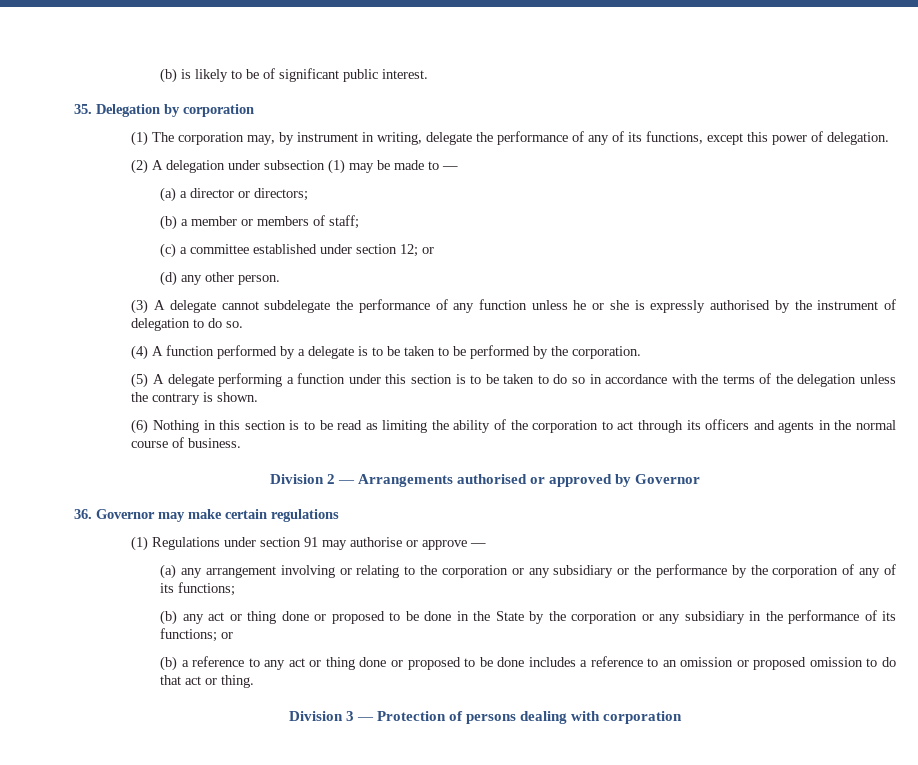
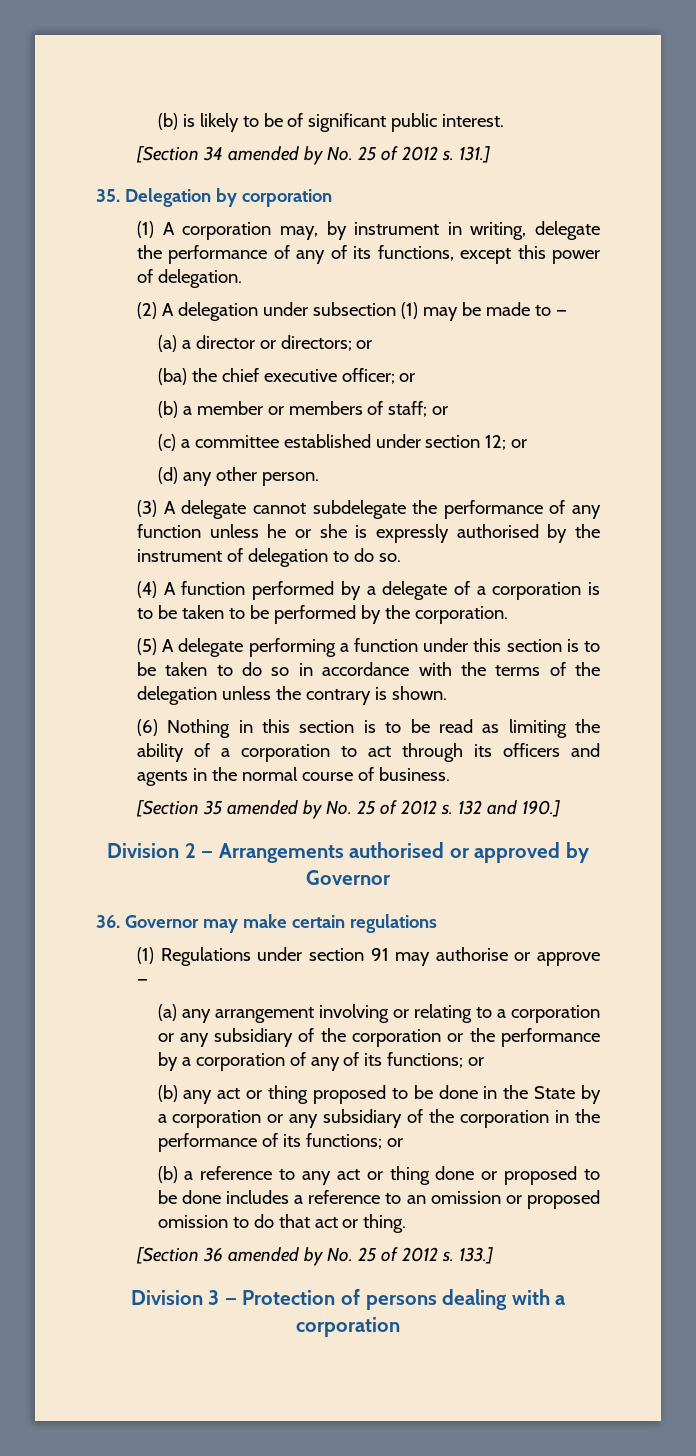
+ [Section 34 amended by No. 25 of 2012 s. 131.]
- (1) The corporation may, by instrument in writing, delegate the performance of any of its functions, except this power of delegation.
+ (1) A corporation may, by instrument in writing, delegate the performance of any of its functions, except this power of delegation.
- (a) a director or directors;
+ (a) a director or directors; or
+ (ba) the chief executive officer; or
- (b) a member or members of staff;
+ (b) a member or members of staff; or
- (4) A function performed by a delegate is to be taken to be performed by the corporation.
+ (4) A function performed by a delegate of a corporation is to be taken to be performed by the corporation.
- (6) Nothing in this section is to be read as limiting the ability of the corporation to act through its officers and agents in the normal course of business.
+ (6) Nothing in this section is to be read as limiting the ability of a corporation to act through its officers and agents in the normal course of business.
+ [Section 35 amended by No. 25 of 2012 s. 132 and 190.]
- (a) any arrangement involving or relating to the corporation or any subsidiary or the performance by the corporation of any of its functions;
+ (a) any arrangement involving or relating to a corporation or any subsidiary of the corporation or the performance by a corporation of any of its functions; or
- (b) any act or thing done or proposed to be done in the State by the corporation or any subsidiary in the performance of its functions; or
+ (b) any act or thing proposed to be done in the State by a corporation or any subsidiary of the corporation in the performance of its functions; or
+ [Section 36 amended by No. 25 of 2012 s. 133.]
- Division 3 — Protection of persons dealing with corporation
+ Division 3 — Protection of persons dealing with a corporation

